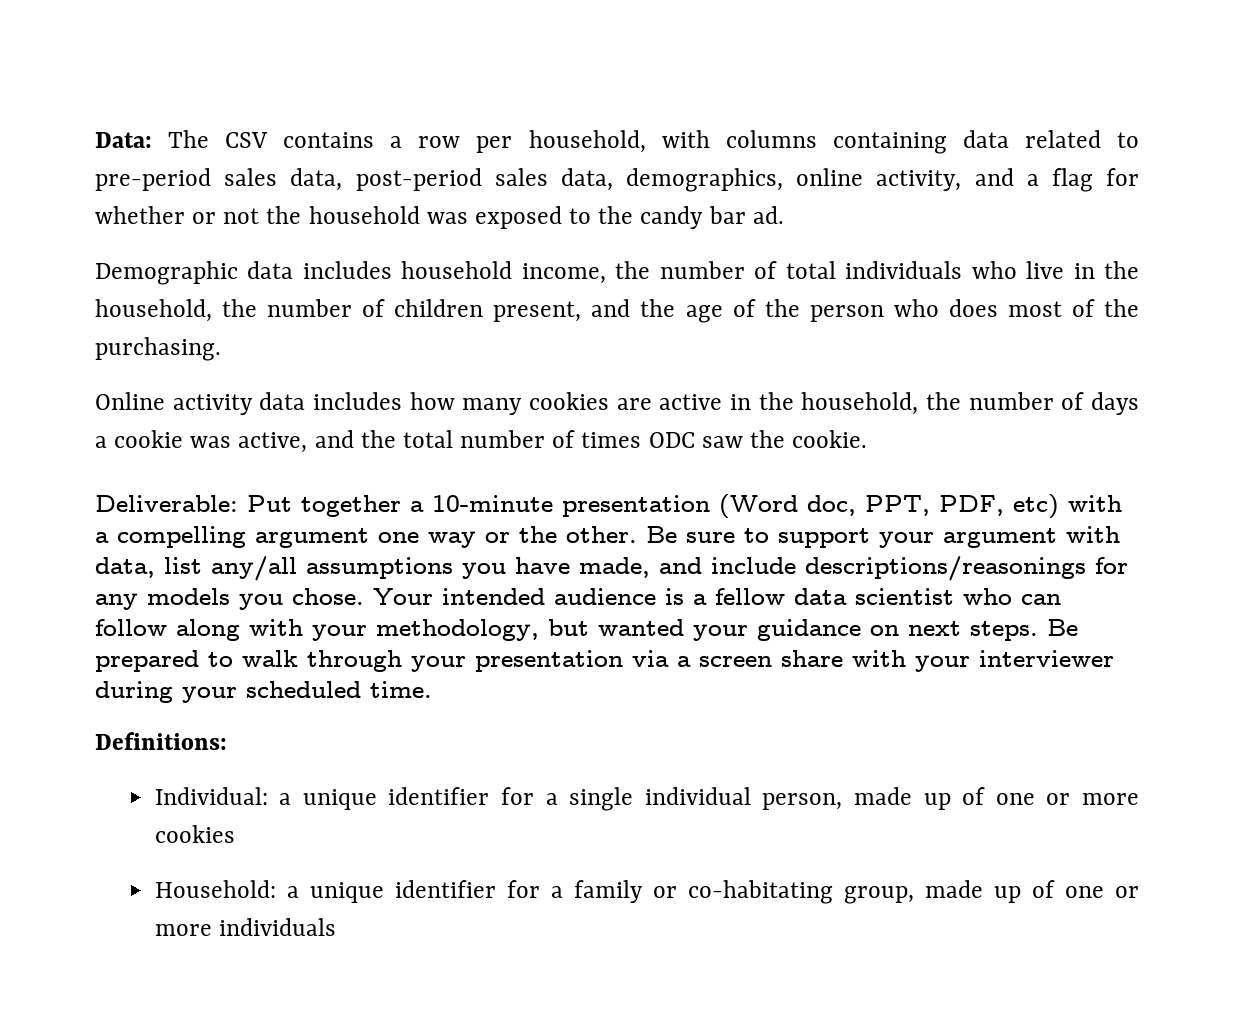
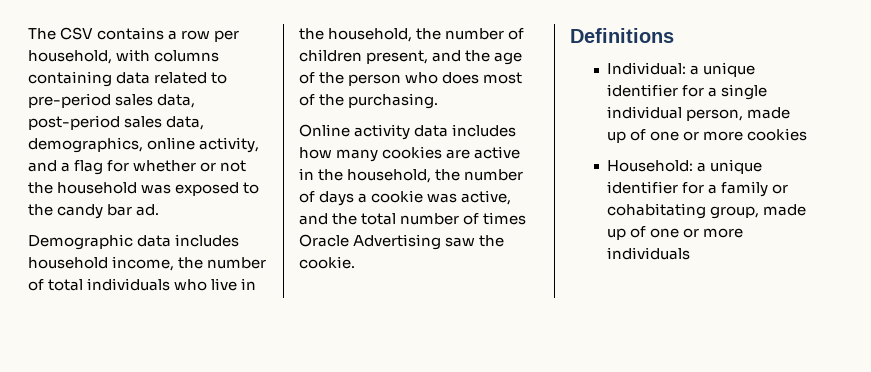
- Data: The CSV contains a row per household, with columns containing data related to pre-period sales data, post-period sales data, demographics, online activity, and a flag for whether or not the household was exposed to the candy bar ad.
+ The CSV contains a row per household, with columns containing data related to pre-period sales data, post-period sales data, demographics, online activity, and a flag for whether or not the household was exposed to the candy bar ad.
- Online activity data includes how many cookies are active in the household, the number of days a cookie was active, and the total number of times ODC saw the cookie.
+ Online activity data includes how many cookies are active in the household, the number of days a cookie was active, and the total number of times Oracle Advertising saw the cookie.
- Deliverable: Put together a 10-minute presentation (Word doc, PPT, PDF, etc) with a compelling argument one way or the other. Be sure to support your argument with data, list any/all assumptions you have made, and include descriptions/reasonings for any models you chose. Your intended audience is a fellow data scientist who can follow along with your methodology, but wanted your guidance on next steps. Be prepared to walk through your presentation via a screen share with your interviewer during your scheduled time.
- Definitions:
+ Definitions
- Household: a unique identifier for a family or co-habitating group, made up of one or more individuals
+ Household: a unique identifier for a family or cohabitating group, made up of one or more individuals

